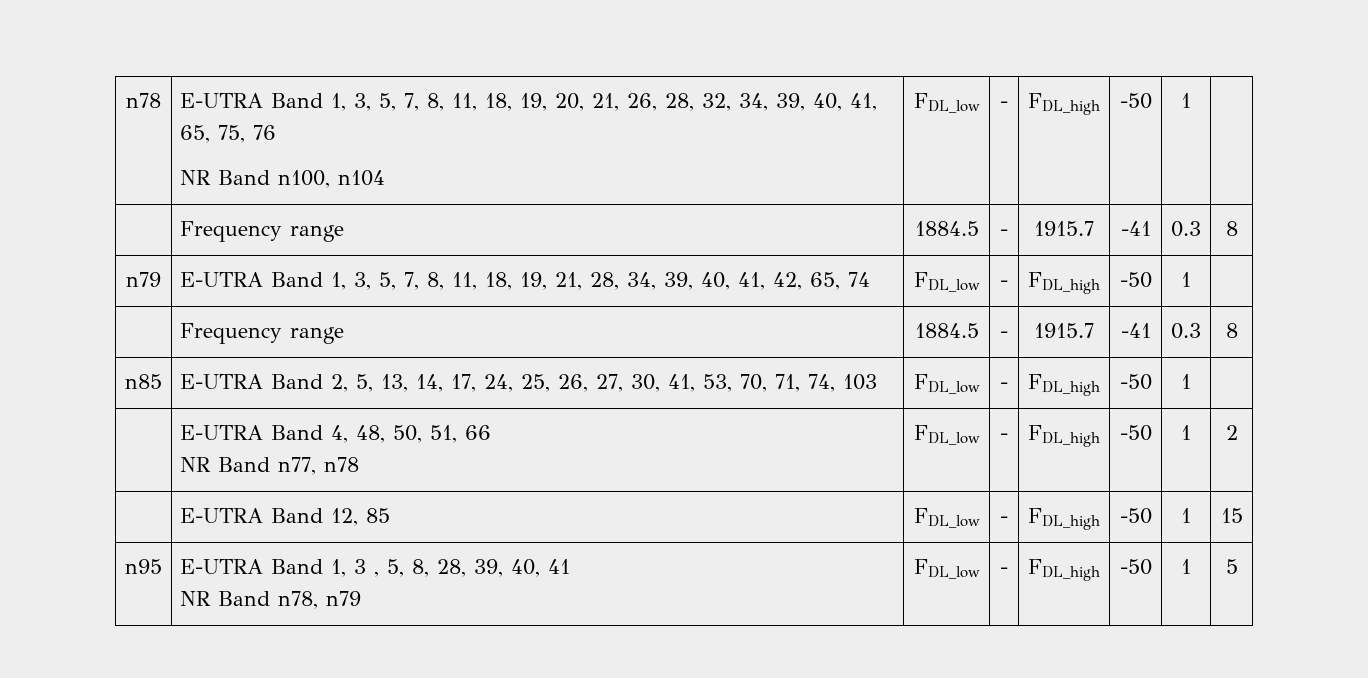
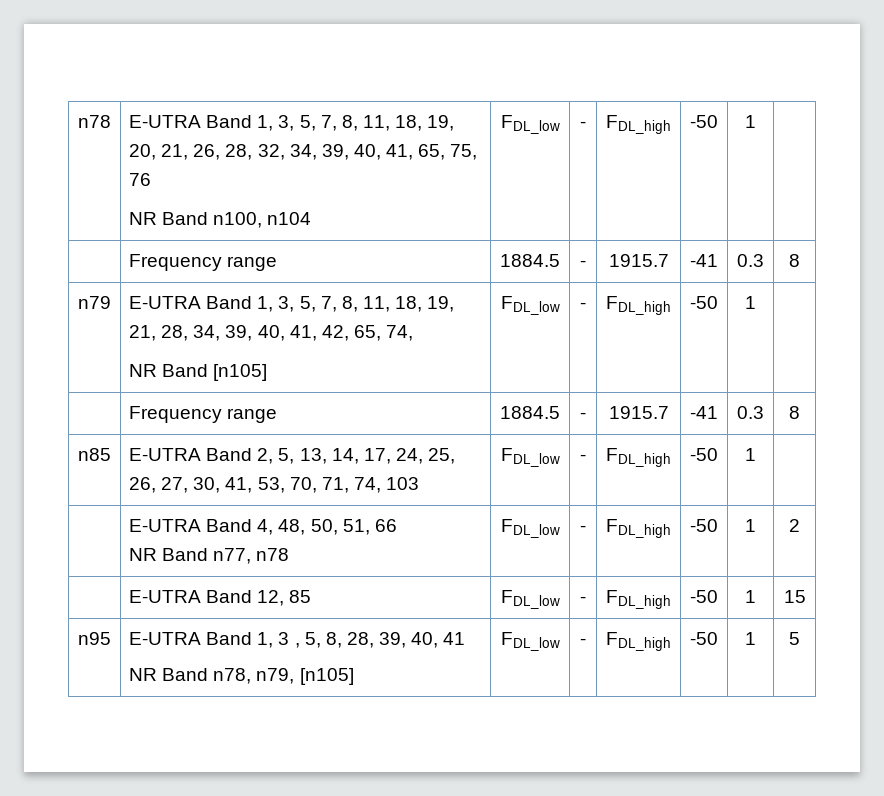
- n79 | E-UTRA Band 1, 3, 5, 7, 8, 11, 18, 19, 21, 28, 34, 39, 40, 41, 42, 65, 74 | FDL_low | - | FDL_high | -50 | 1 |
+ n79 | E-UTRA Band 1, 3, 5, 7, 8, 11, 18, 19, 21, 28, 34, 39, 40, 41, 42, 65, 74,
+ NR Band [n105] | FDL_low | - | FDL_high | -50 | 1 |
  n95 | E-UTRA Band 1, 3 , 5, 8, 28, 39, 40, 41
- NR Band n78, n79 | FDL_low | - | FDL_high | -50 | 1 | 5
+ NR Band n78, n79, [n105] | FDL_low | - | FDL_high | -50 | 1 | 5

